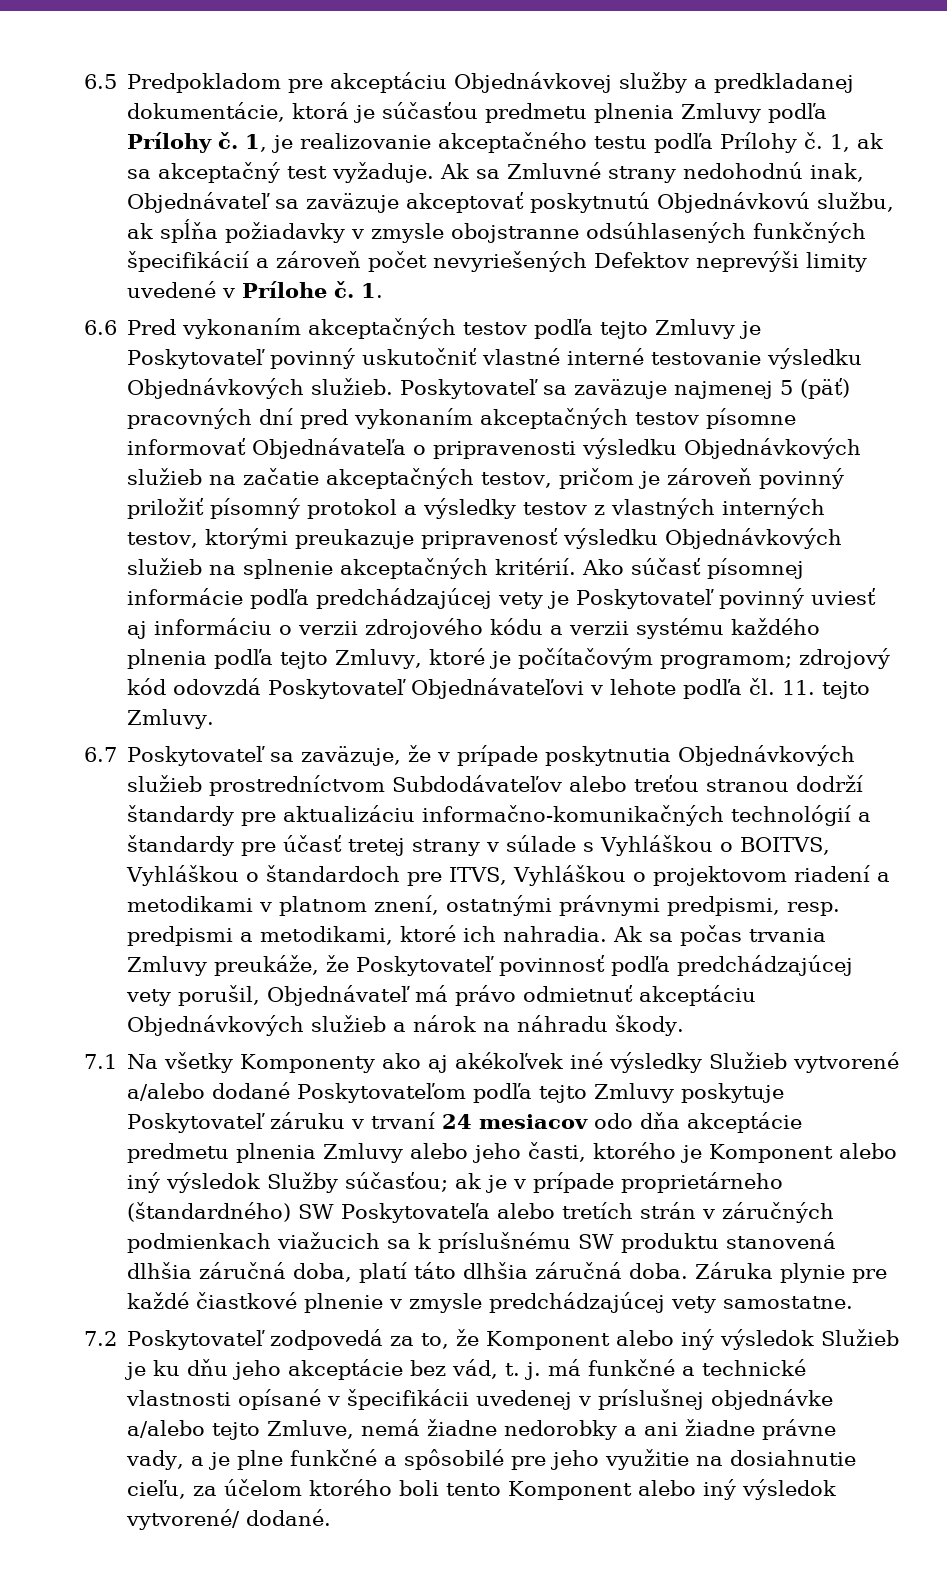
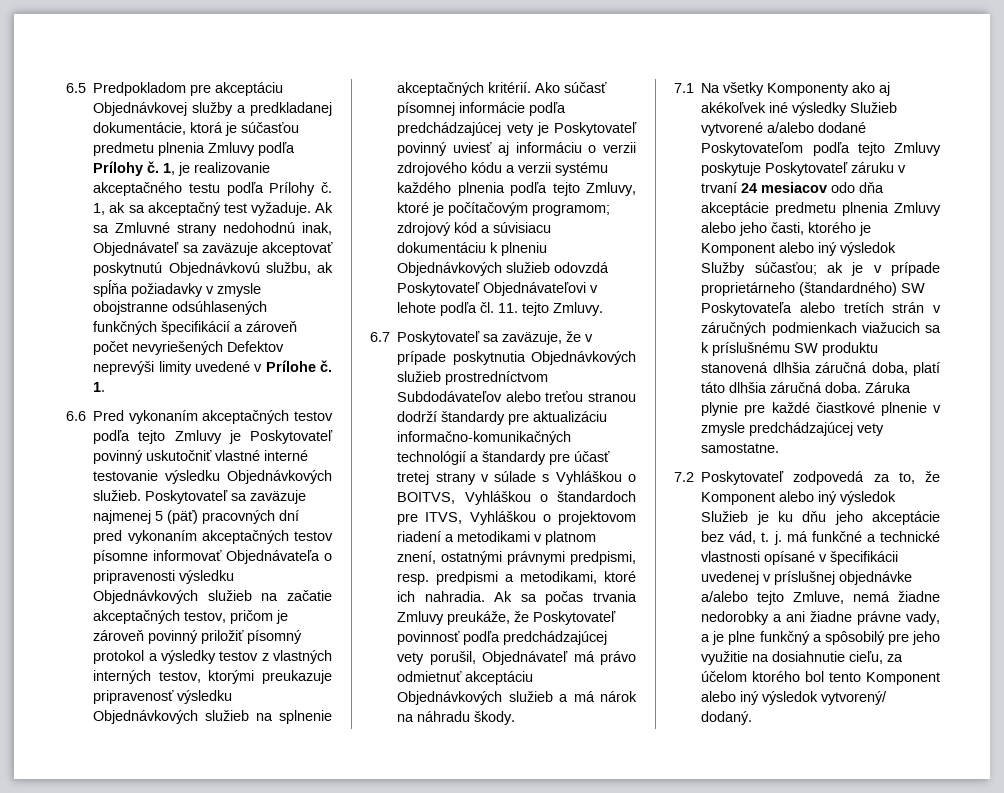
- Ako súčasť písomnej informácie podľa predchádzajúcej vety je Poskytovateľ povinný uviesť aj informáciu o verzii zdrojového kódu a verzii systému každého plnenia podľa tejto Zmluvy, ktoré je počítačovým programom; zdrojový kód odovzdá Poskytovateľ Objednávateľovi v lehote podľa čl. 11. tejto Zmluvy.
+ Ako súčasť písomnej informácie podľa predchádzajúcej vety je Poskytovateľ povinný uviesť aj informáciu o verzii zdrojového kódu a verzii systému každého plnenia podľa tejto Zmluvy, ktoré je počítačovým programom; zdrojový kód a súvisiacu dokumentáciu k plneniu Objednávkových služieb odovzdá Poskytovateľ Objednávateľovi v lehote podľa čl. 11. tejto Zmluvy.
- Ak sa počas trvania Zmluvy preukáže, že Poskytovateľ povinnosť podľa predchádzajúcej vety porušil, Objednávateľ má právo odmietnuť akceptáciu Objednávkových služieb a nárok na náhradu škody.
+ Ak sa počas trvania Zmluvy preukáže, že Poskytovateľ povinnosť podľa predchádzajúcej vety porušil, Objednávateľ má právo odmietnuť akceptáciu Objednávkových služieb a má nárok na náhradu škody.
- 7.2 Poskytovateľ zodpovedá za to, že Komponent alebo iný výsledok Služieb je ku dňu jeho akceptácie bez vád, t. j. má funkčné a technické vlastnosti opísané v špecifikácii uvedenej v príslušnej objednávke a/alebo tejto Zmluve, nemá žiadne nedorobky a ani žiadne právne vady, a je plne funkčné a spôsobilé pre jeho využitie na dosiahnutie cieľu, za účelom ktorého boli tento Komponent alebo iný výsledok vytvorené/ dodané.
+ 7.2 Poskytovateľ zodpovedá za to, že Komponent alebo iný výsledok Služieb je ku dňu jeho akceptácie bez vád, t. j. má funkčné a technické vlastnosti opísané v špecifikácii uvedenej v príslušnej objednávke a/alebo tejto Zmluve, nemá žiadne nedorobky a ani žiadne právne vady, a je plne funkčný a spôsobilý pre jeho využitie na dosiahnutie cieľu, za účelom ktorého bol tento Komponent alebo iný výsledok vytvorený/ dodaný.

